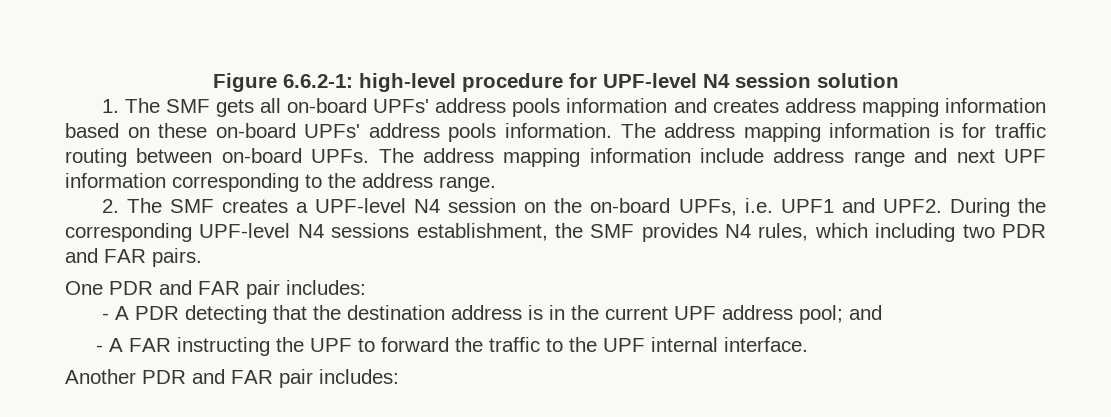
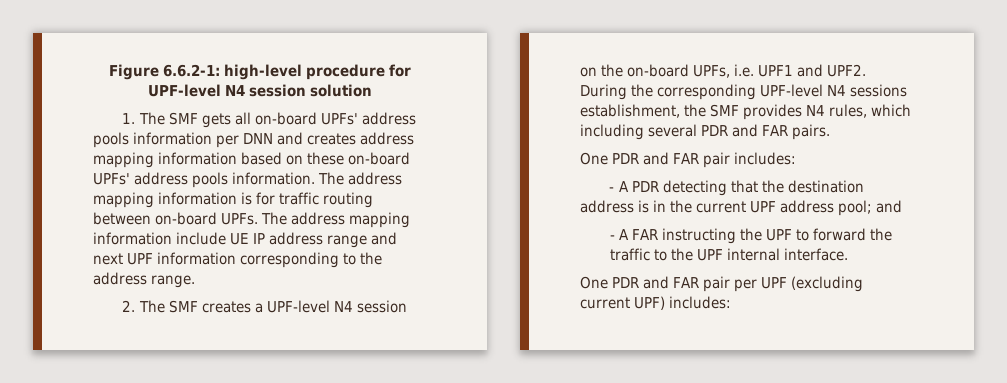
- 1. The SMF gets all on-board UPFs' address pools information and creates address mapping information based on these on-board UPFs' address pools information.
+ 1. The SMF gets all on-board UPFs' address pools information per DNN and creates address mapping information based on these on-board UPFs' address pools information.
- The address mapping information include address range and next UPF information corresponding to the address range.
+ The address mapping information include UE IP address range and next UPF information corresponding to the address range.
- During the corresponding UPF-level N4 sessions establishment, the SMF provides N4 rules, which including two PDR and FAR pairs.
+ During the corresponding UPF-level N4 sessions establishment, the SMF provides N4 rules, which including several PDR and FAR pairs.
- Another PDR and FAR pair includes:
+ One PDR and FAR pair per UPF (excluding current UPF) includes:

